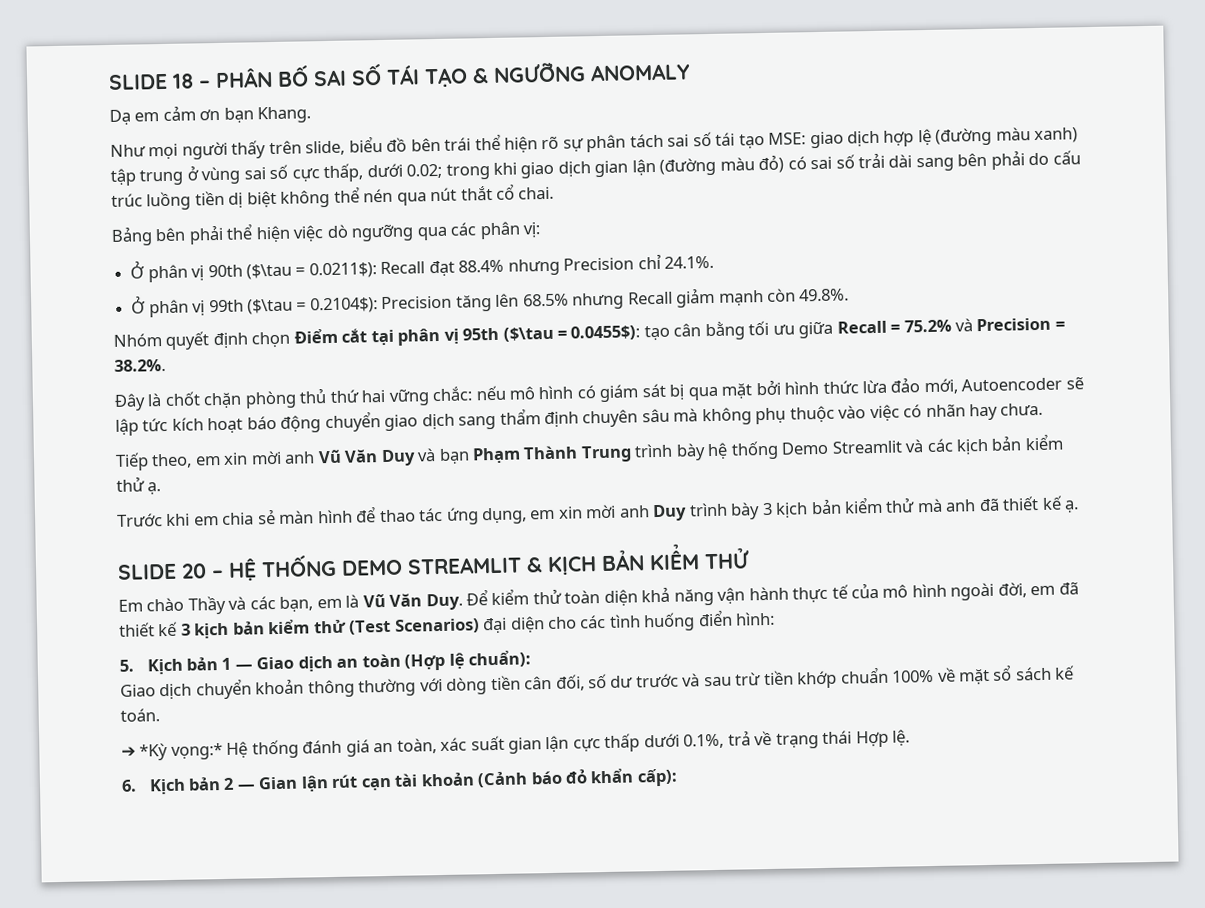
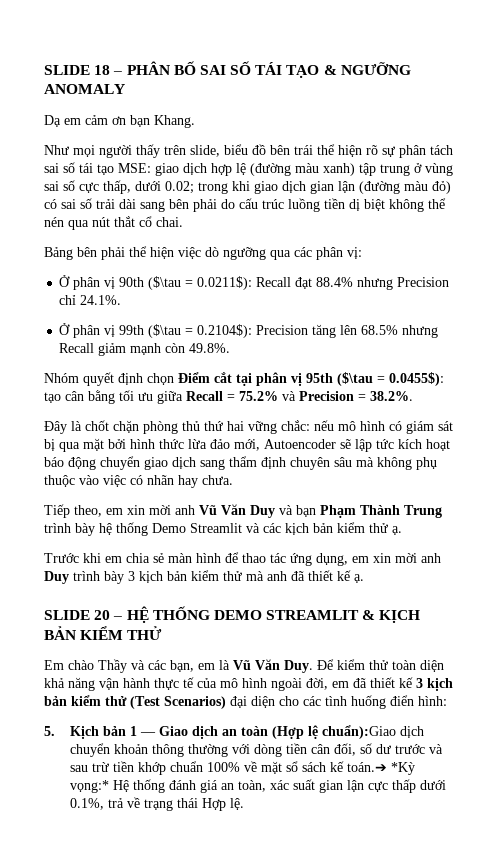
- 5. Kịch bản 1 — Giao dịch an toàn (Hợp lệ chuẩn):
- Giao dịch chuyển khoản thông thường với dòng tiền cân đối, số dư trước và sau trừ tiền khớp chuẩn 100% về mặt sổ sách kế toán.
- ➔ *Kỳ vọng:* Hệ thống đánh giá an toàn, xác suất gian lận cực thấp dưới 0.1%, trả về trạng thái Hợp lệ.
+ 5. Kịch bản 1 — Giao dịch an toàn (Hợp lệ chuẩn):Giao dịch chuyển khoản thông thường với dòng tiền cân đối, số dư trước và sau trừ tiền khớp chuẩn 100% về mặt sổ sách kế toán.➔ *Kỳ vọng:* Hệ thống đánh giá an toàn, xác suất gian lận cực thấp dưới 0.1%, trả về trạng thái Hợp lệ.
- 6. Kịch bản 2 — Gian lận rút cạn tài khoản (Cảnh báo đỏ khẩn cấp):

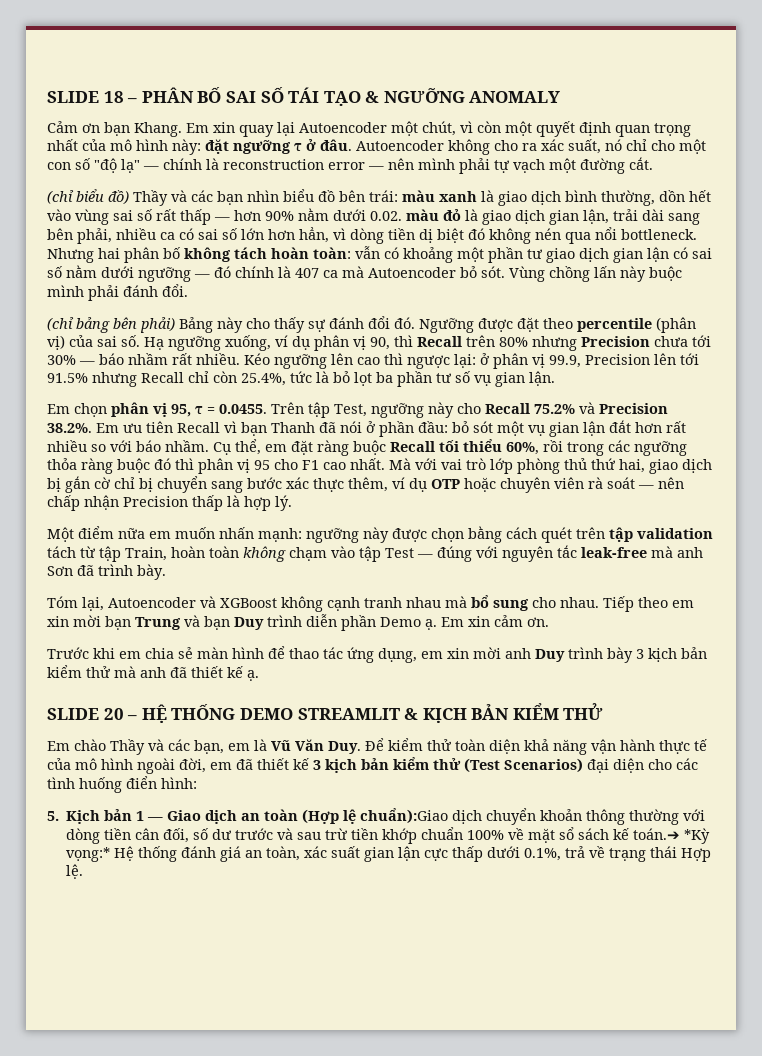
- Dạ em cảm ơn bạn Khang.
- Như mọi người thấy trên slide, biểu đồ bên trái thể hiện rõ sự phân tách sai số tái tạo MSE: giao dịch hợp lệ (đường màu xanh) tập trung ở vùng sai số cực thấp, dưới 0.02; trong khi giao dịch gian lận (đường màu đỏ) có sai số trải dài sang bên phải do cấu trúc luồng tiền dị biệt không thể nén qua nút thắt cổ chai.
- Bảng bên phải thể hiện việc dò ngưỡng qua các phân vị:
- Ở phân vị 90th ($\tau = 0.0211$): Recall đạt 88.4% nhưng Precision chỉ 24.1%.
- Ở phân vị 99th ($\tau = 0.2104$): Precision tăng lên 68.5% nhưng Recall giảm mạnh còn 49.8%.
- Nhóm quyết định chọn Điểm cắt tại phân vị 95th ($\tau = 0.0455$): tạo cân bằng tối ưu giữa Recall = 75.2% và Precision = 38.2%.
- Đây là chốt chặn phòng thủ thứ hai vững chắc: nếu mô hình có giám sát bị qua mặt bởi hình thức lừa đảo mới, Autoencoder sẽ lập tức kích hoạt báo động chuyển giao dịch sang thẩm định chuyên sâu mà không phụ thuộc vào việc có nhãn hay chưa.
- Tiếp theo, em xin mời anh Vũ Văn Duy và bạn Phạm Thành Trung trình bày hệ thống Demo Streamlit và các kịch bản kiểm thử ạ.
+ Cảm ơn bạn Khang. Em xin quay lại Autoencoder một chút, vì còn một quyết định quan trọng nhất của mô hình này: đặt ngưỡng τ ở đâu. Autoencoder không cho ra xác suất, nó chỉ cho một con số "độ lạ" — chính là reconstruction error — nên mình phải tự vạch một đường cắt.
+ (chỉ biểu đồ) Thầy và các bạn nhìn biểu đồ bên trái: màu xanh là giao dịch bình thường, dồn hết vào vùng sai số rất thấp — hơn 90% nằm dưới 0.02. màu đỏ là giao dịch gian lận, trải dài sang bên phải, nhiều ca có sai số lớn hơn hẳn, vì dòng tiền dị biệt đó không nén qua nổi bottleneck. Nhưng hai phân bố không tách hoàn toàn: vẫn có khoảng một phần tư giao dịch gian lận có sai số nằm dưới ngưỡng — đó chính là 407 ca mà Autoencoder bỏ sót. Vùng chồng lấn này buộc mình phải đánh đổi.
+ (chỉ bảng bên phải) Bảng này cho thấy sự đánh đổi đó. Ngưỡng được đặt theo percentile (phân vị) của sai số. Hạ ngưỡng xuống, ví dụ phân vị 90, thì Recall trên 80% nhưng Precision chưa tới 30% — báo nhầm rất nhiều. Kéo ngưỡng lên cao thì ngược lại: ở phân vị 99.9, Precision lên tới 91.5% nhưng Recall chỉ còn 25.4%, tức là bỏ lọt ba phần tư số vụ gian lận.
+ Em chọn phân vị 95, τ = 0.0455. Trên tập Test, ngưỡng này cho Recall 75.2% và Precision 38.2%. Em ưu tiên Recall vì bạn Thanh đã nói ở phần đầu: bỏ sót một vụ gian lận đắt hơn rất nhiều so với báo nhầm. Cụ thể, em đặt ràng buộc Recall tối thiểu 60%, rồi trong các ngưỡng thỏa ràng buộc đó thì phân vị 95 cho F1 cao nhất. Mà với vai trò lớp phòng thủ thứ hai, giao dịch bị gắn cờ chỉ bị chuyển sang bước xác thực thêm, ví dụ OTP hoặc chuyên viên rà soát — nên chấp nhận Precision thấp là hợp lý.
+ Một điểm nữa em muốn nhấn mạnh: ngưỡng này được chọn bằng cách quét trên tập validation tách từ tập Train, hoàn toàn không chạm vào tập Test — đúng với nguyên tắc leak-free mà anh Sơn đã trình bày.
+ Tóm lại, Autoencoder và XGBoost không cạnh tranh nhau mà bổ sung cho nhau. Tiếp theo em xin mời bạn Trung và bạn Duy trình diễn phần Demo ạ. Em xin cảm ơn.

